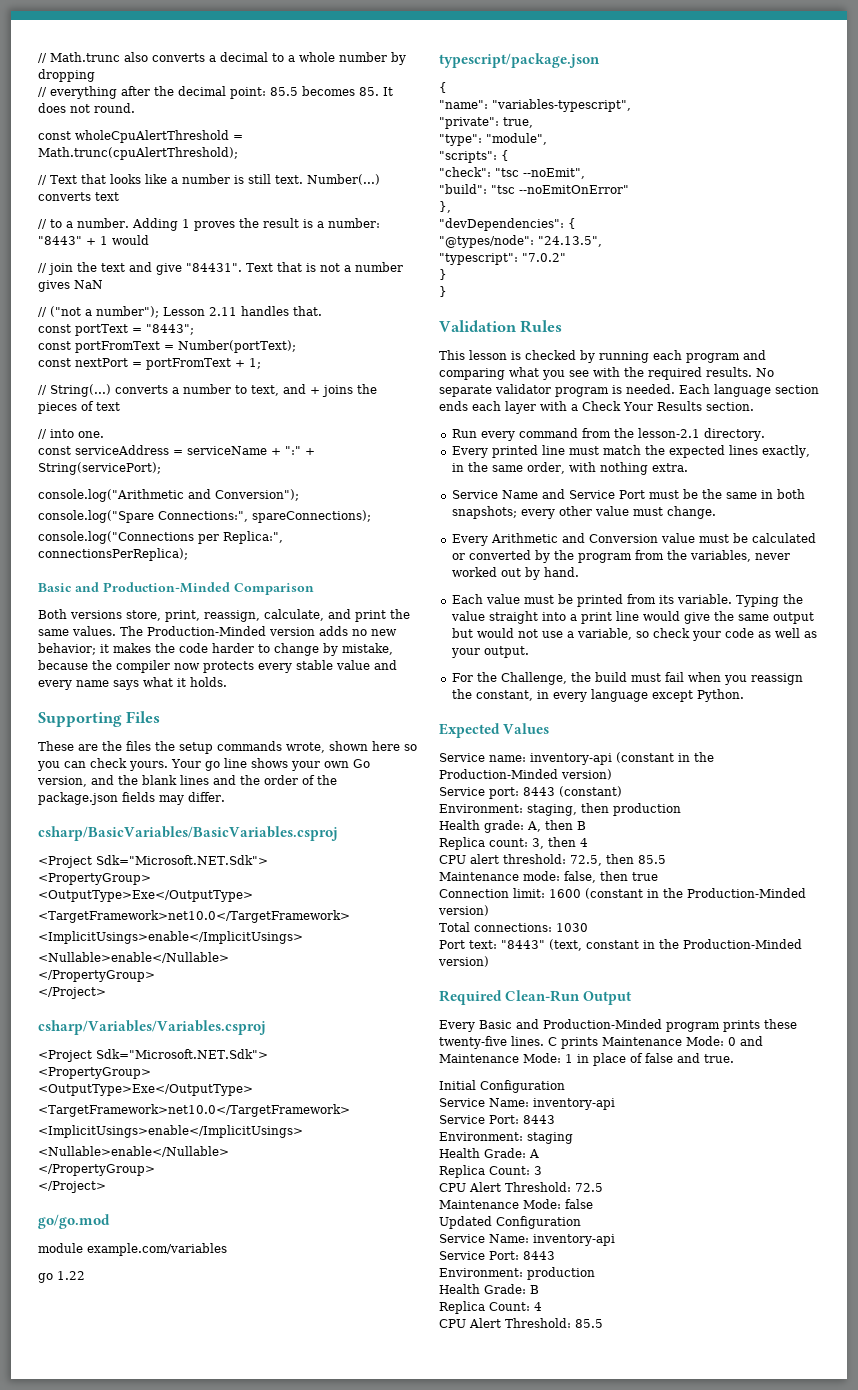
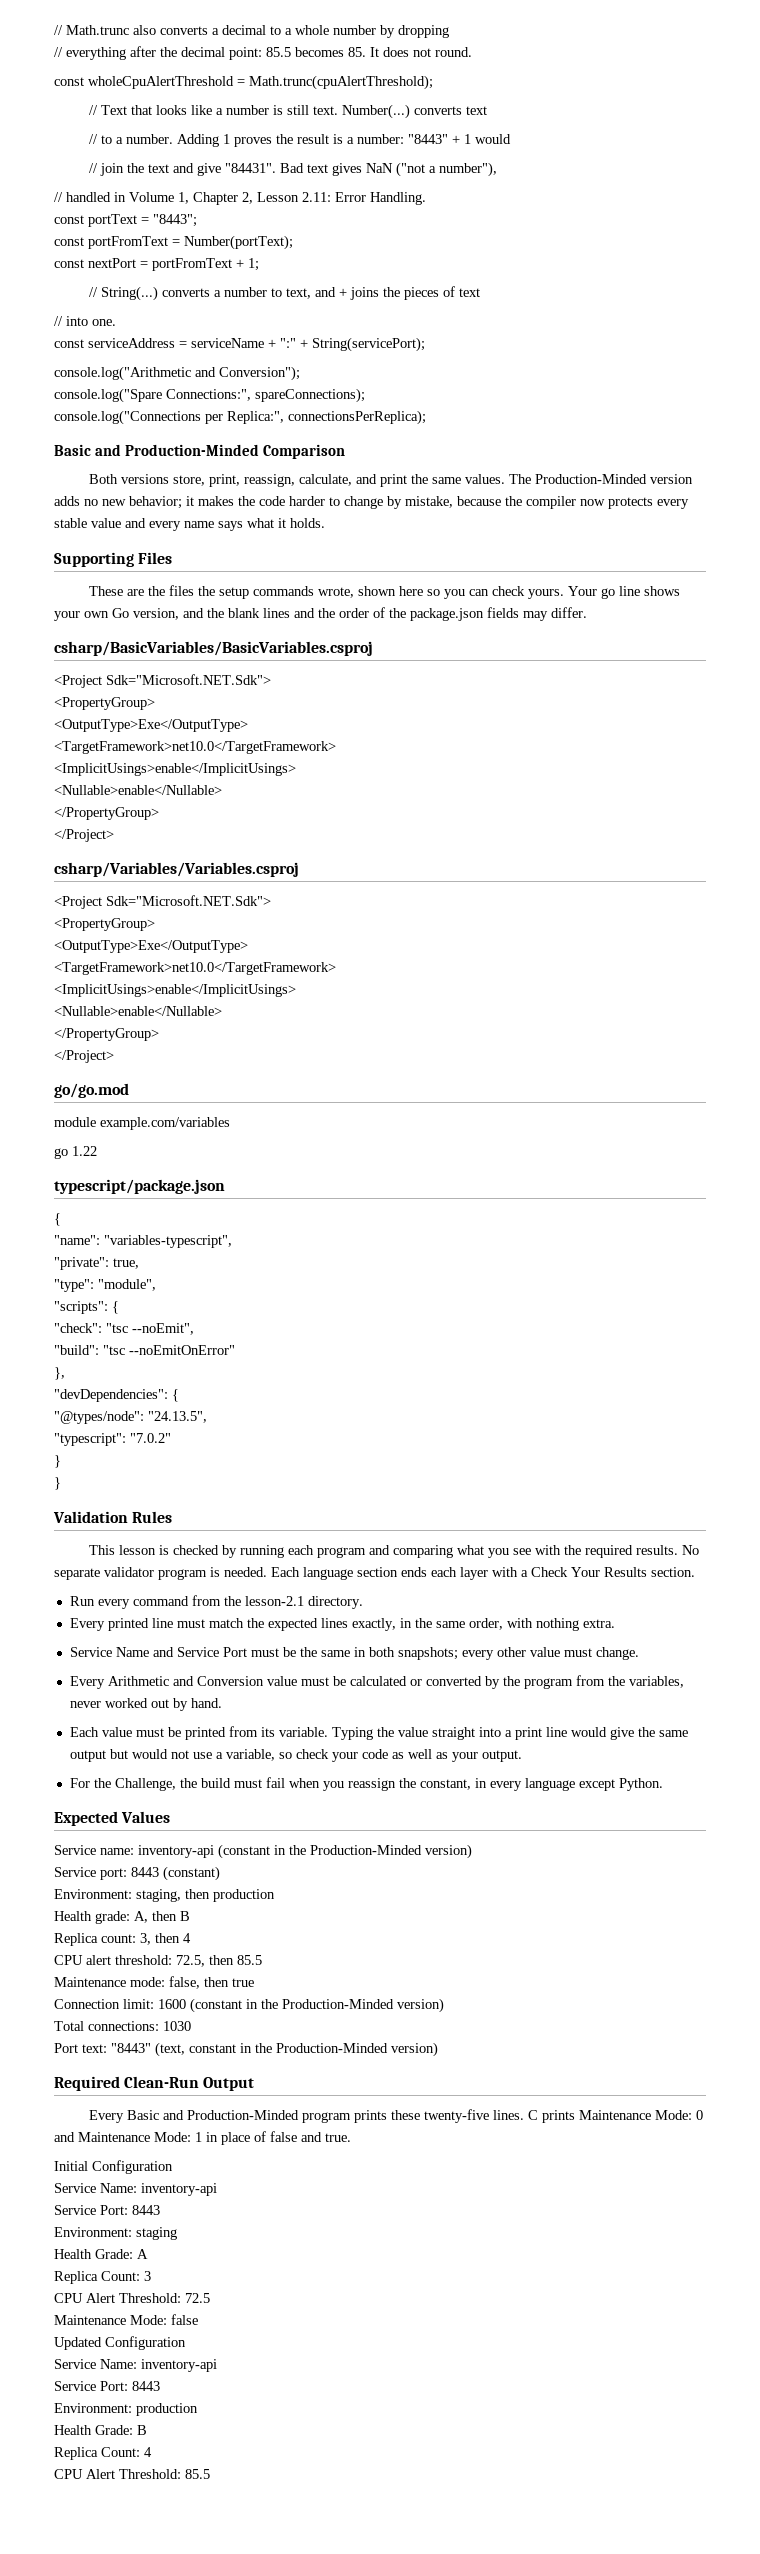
- Text that is not a number gives NaN
- // ("not a number"); Lesson 2.11 handles that.
+ Bad text gives NaN ("not a number"),
+ // handled in Volume 1, Chapter 2, Lesson 2.11: Error Handling.

